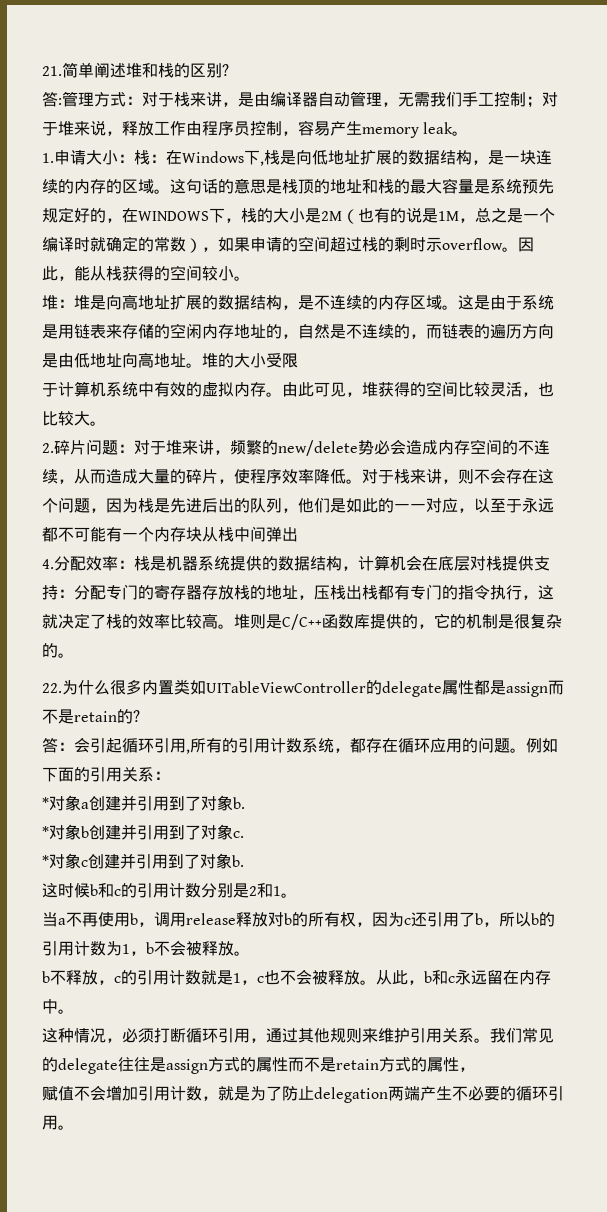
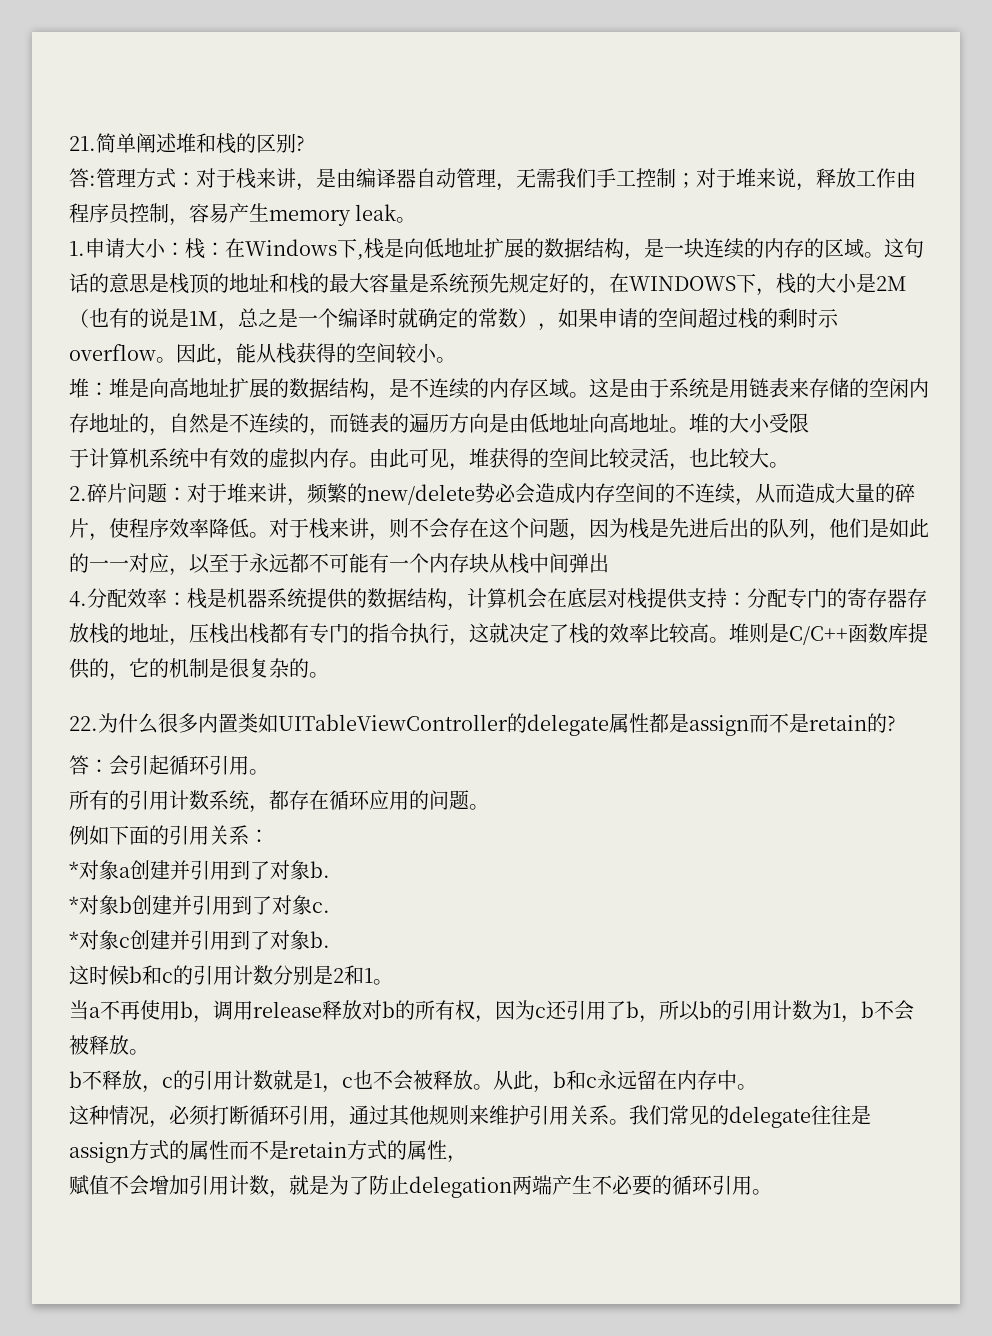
- 答：会引起循环引用,所有的引用计数系统，都存在循环应用的问题。例如下面的引用关系：
+ 答：会引起循环引用。
+ 所有的引用计数系统，都存在循环应用的问题。
+ 例如下面的引用关系：

